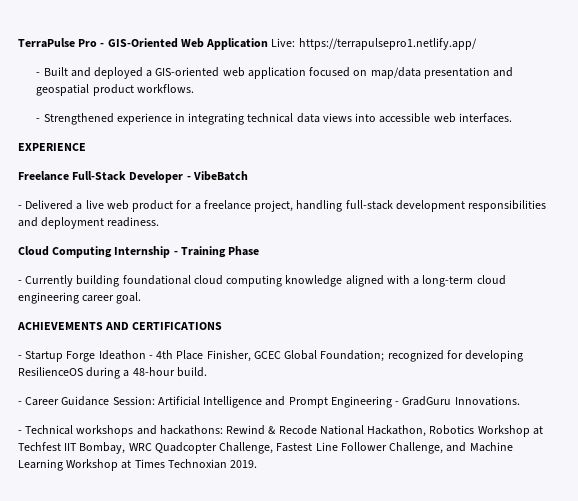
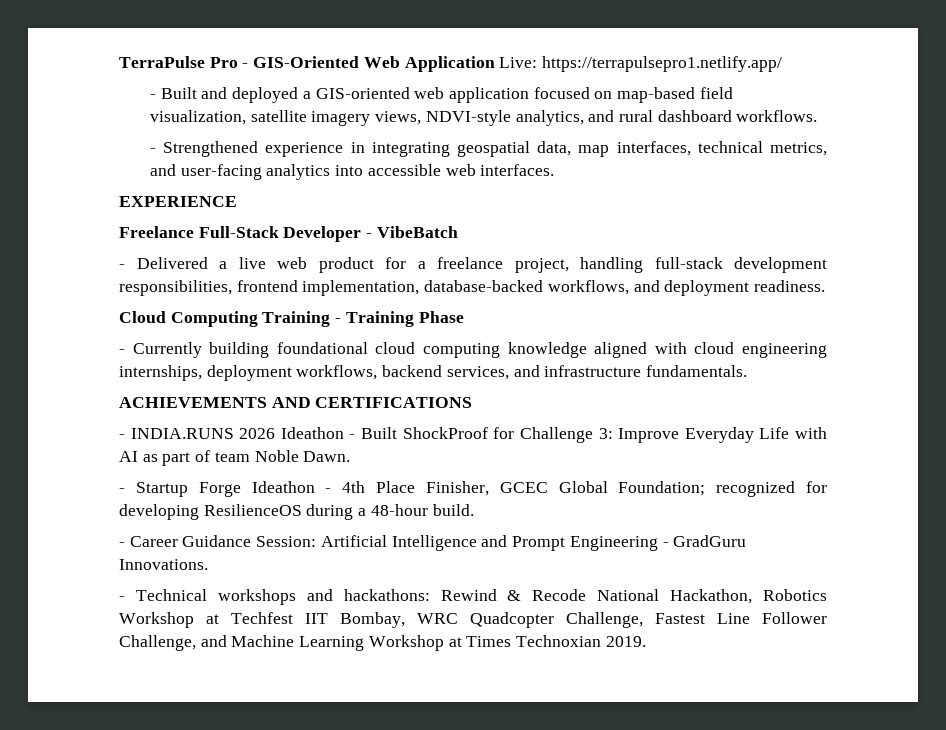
- - Built and deployed a GIS-oriented web application focused on map/data presentation and geospatial product workflows.
+ - Built and deployed a GIS-oriented web application focused on map-based field visualization, satellite imagery views, NDVI-style analytics, and rural dashboard workflows.
- - Strengthened experience in integrating technical data views into accessible web interfaces.
+ - Strengthened experience in integrating geospatial data, map interfaces, technical metrics, and user-facing analytics into accessible web interfaces.
- - Delivered a live web product for a freelance project, handling full-stack development responsibilities and deployment readiness.
+ - Delivered a live web product for a freelance project, handling full-stack development responsibilities, frontend implementation, database-backed workflows, and deployment readiness.
- Cloud Computing Internship - Training Phase
+ Cloud Computing Training - Training Phase
- - Currently building foundational cloud computing knowledge aligned with a long-term cloud engineering career goal.
+ - Currently building foundational cloud computing knowledge aligned with cloud engineering internships, deployment workflows, backend services, and infrastructure fundamentals.
  ACHIEVEMENTS AND CERTIFICATIONS
+ - INDIA.RUNS 2026 Ideathon - Built ShockProof for Challenge 3: Improve Everyday Life with AI as part of team Noble Dawn.

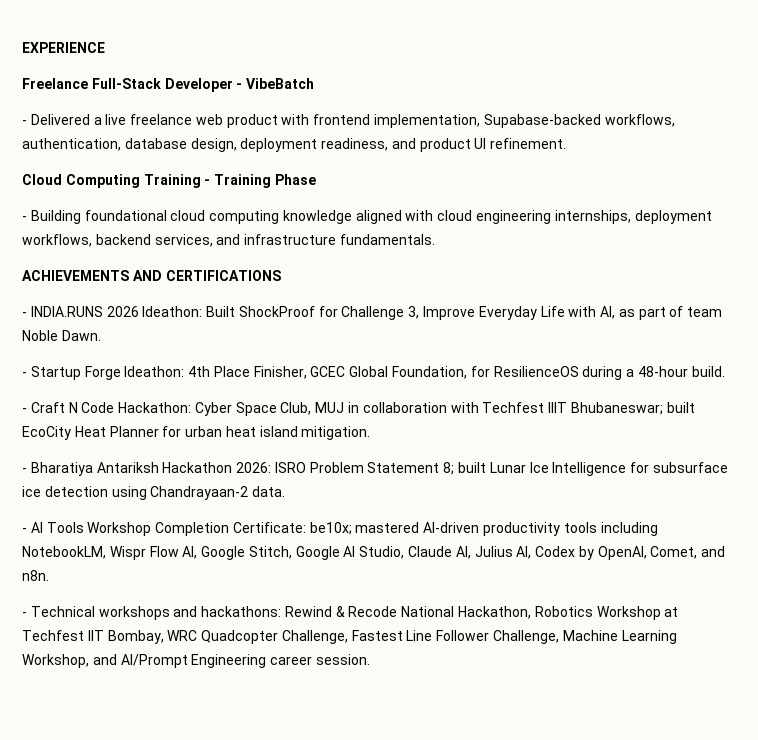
- TerraPulse Pro - GIS-Oriented Web Application Live: https://terrapulsepro1.netlify.app/
- - Built and deployed a GIS-oriented web application focused on map-based field visualization, satellite imagery views, NDVI-style analytics, and rural dashboard workflows.
- - Strengthened experience in integrating geospatial data, map interfaces, technical metrics, and user-facing analytics into accessible web interfaces.
- - Delivered a live web product for a freelance project, handling full-stack development responsibilities, frontend implementation, database-backed workflows, and deployment readiness.
+ - Delivered a live freelance web product with frontend implementation, Supabase-backed workflows, authentication, database design, deployment readiness, and product UI refinement.
- - Currently building foundational cloud computing knowledge aligned with cloud engineering internships, deployment workflows, backend services, and infrastructure fundamentals.
+ - Building foundational cloud computing knowledge aligned with cloud engineering internships, deployment workflows, backend services, and infrastructure fundamentals.
- - INDIA.RUNS 2026 Ideathon - Built ShockProof for Challenge 3: Improve Everyday Life with AI as part of team Noble Dawn.
+ - INDIA.RUNS 2026 Ideathon: Built ShockProof for Challenge 3, Improve Everyday Life with AI, as part of team Noble Dawn.
- - Startup Forge Ideathon - 4th Place Finisher, GCEC Global Foundation; recognized for developing ResilienceOS during a 48-hour build.
+ - Startup Forge Ideathon: 4th Place Finisher, GCEC Global Foundation, for ResilienceOS during a 48-hour build.
- - Career Guidance Session: Artificial Intelligence and Prompt Engineering - GradGuru Innovations.
+ - Craft N Code Hackathon: Cyber Space Club, MUJ in collaboration with Techfest IIIT Bhubaneswar; built EcoCity Heat Planner for urban heat island mitigation.
+ - Bharatiya Antariksh Hackathon 2026: ISRO Problem Statement 8; built Lunar Ice Intelligence for subsurface ice detection using Chandrayaan-2 data.
+ - AI Tools Workshop Completion Certificate: be10x; mastered AI-driven productivity tools including NotebookLM, Wispr Flow AI, Google Stitch, Google AI Studio, Claude AI, Julius AI, Codex by OpenAI, Comet, and n8n.
- - Technical workshops and hackathons: Rewind & Recode National Hackathon, Robotics Workshop at Techfest IIT Bombay, WRC Quadcopter Challenge, Fastest Line Follower Challenge, and Machine Learning Workshop at Times Technoxian 2019.
+ - Technical workshops and hackathons: Rewind & Recode National Hackathon, Robotics Workshop at Techfest IIT Bombay, WRC Quadcopter Challenge, Fastest Line Follower Challenge, Machine Learning Workshop, and AI/Prompt Engineering career session.

